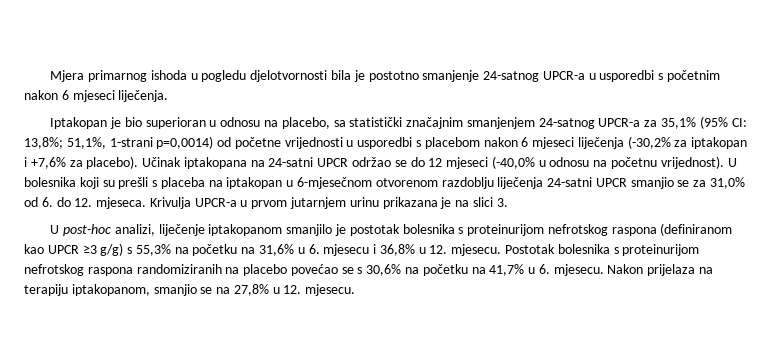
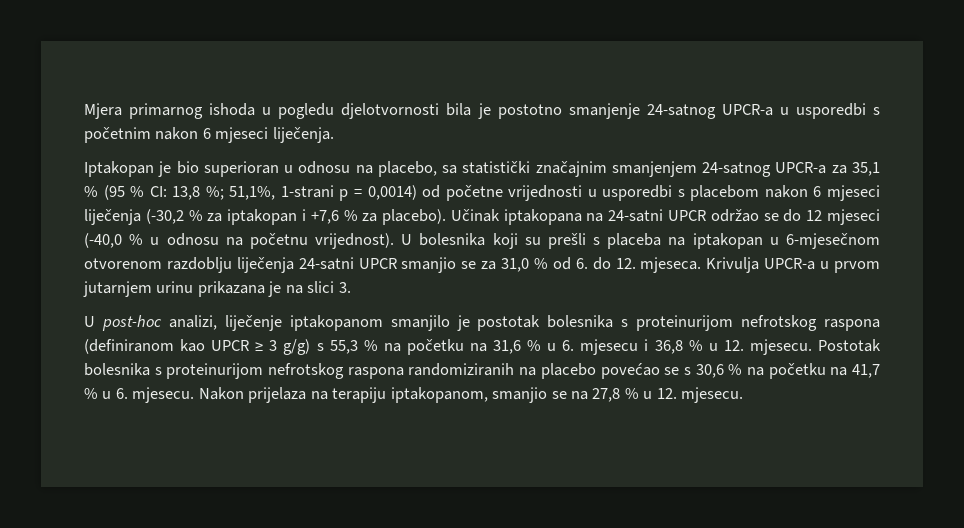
- Iptakopan je bio superioran u odnosu na placebo, sa statistički značajnim smanjenjem 24-satnog UPCR-a za 35,1% (95% CI: 13,8%; 51,1%, 1-strani p=0,0014) od početne vrijednosti u usporedbi s placebom nakon 6 mjeseci liječenja (-30,2% za iptakopan i +7,6% za placebo).
+ Iptakopan je bio superioran u odnosu na placebo, sa statistički značajnim smanjenjem 24-satnog UPCR-a za 35,1 % (95 % CI: 13,8 %; 51,1%, 1-strani p = 0,0014) od početne vrijednosti u usporedbi s placebom nakon 6 mjeseci liječenja (-30,2 % za iptakopan i +7,6 % za placebo).
- Učinak iptakopana na 24-satni UPCR održao se do 12 mjeseci (-40,0% u odnosu na početnu vrijednost).
+ Učinak iptakopana na 24-satni UPCR održao se do 12 mjeseci (-40,0 % u odnosu na početnu vrijednost).
- U bolesnika koji su prešli s placeba na iptakopan u 6-mjesečnom otvorenom razdoblju liječenja 24-satni UPCR smanjio se za 31,0% od 6. do 12. mjeseca.
+ U bolesnika koji su prešli s placeba na iptakopan u 6-mjesečnom otvorenom razdoblju liječenja 24-satni UPCR smanjio se za 31,0 % od 6. do 12. mjeseca.
- U post-hoc analizi, liječenje iptakopanom smanjilo je postotak bolesnika s proteinurijom nefrotskog raspona (definiranom kao UPCR ≥3 g/g) s 55,3% na početku na 31,6% u 6. mjesecu i 36,8% u 12. mjesecu.
+ U post-hoc analizi, liječenje iptakopanom smanjilo je postotak bolesnika s proteinurijom nefrotskog raspona (definiranom kao UPCR ≥ 3 g/g) s 55,3 % na početku na 31,6 % u 6. mjesecu i 36,8 % u 12. mjesecu.
- Postotak bolesnika s proteinurijom nefrotskog raspona randomiziranih na placebo povećao se s 30,6% na početku na 41,7% u 6. mjesecu.
+ Postotak bolesnika s proteinurijom nefrotskog raspona randomiziranih na placebo povećao se s 30,6 % na početku na 41,7 % u 6. mjesecu.
- Nakon prijelaza na terapiju iptakopanom, smanjio se na 27,8% u 12. mjesecu.
+ Nakon prijelaza na terapiju iptakopanom, smanjio se na 27,8 % u 12. mjesecu.

